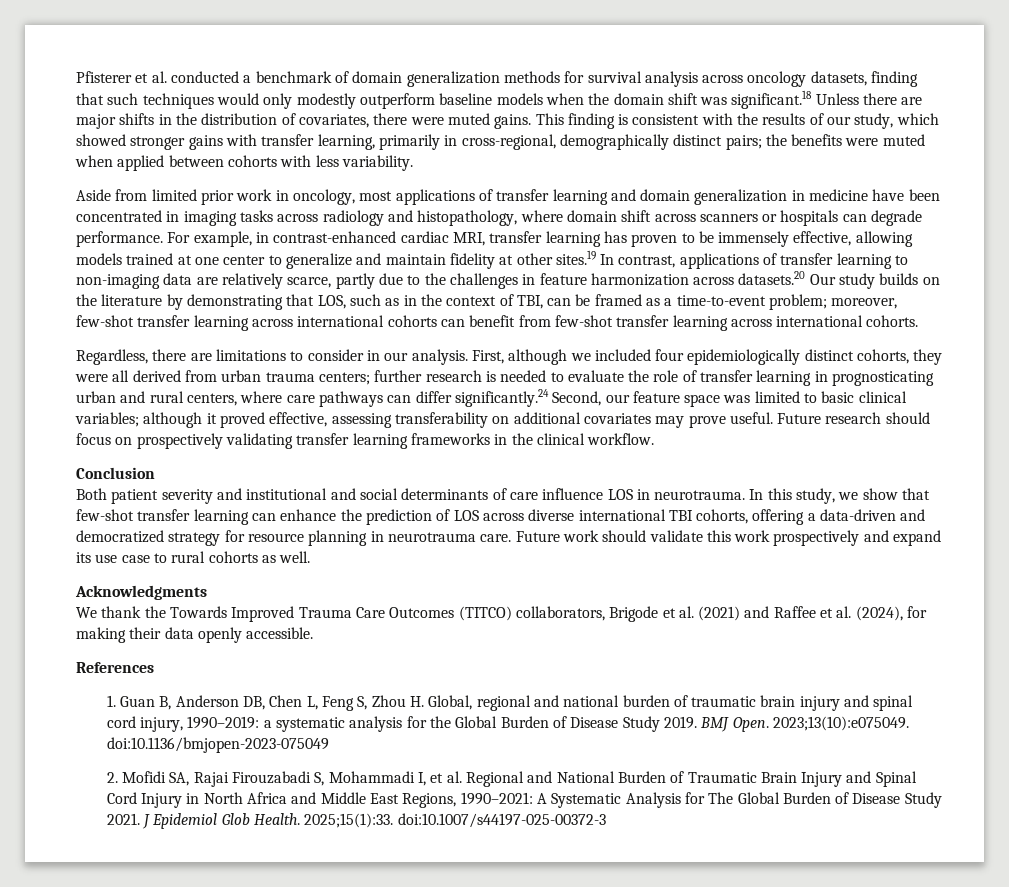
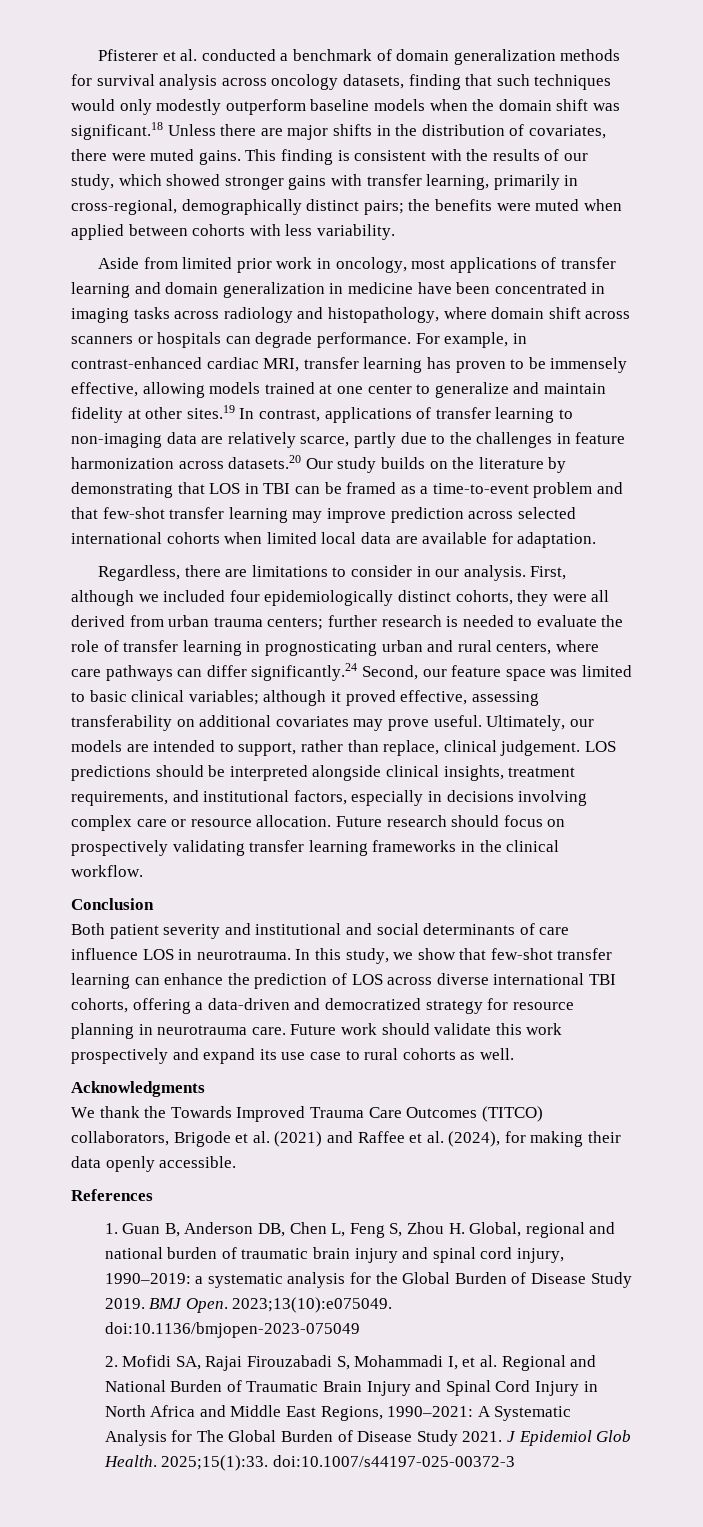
- For example, in contrast-enhanced cardiac MRI, transfer learning has proven to be immensely effective, allowing models trained at one center to generalize and maintain fidelity at other sites.19 In contrast, applications of transfer learning to non-imaging data are relatively scarce, partly due to the challenges in feature harmonization across datasets.20 Our study builds on the literature by demonstrating that LOS, such as in the context of TBI, can be framed as a time-to-event problem; moreover, few-shot transfer learning across international cohorts can benefit from few-shot transfer learning across international cohorts.
+ For example, in contrast-enhanced cardiac MRI, transfer learning has proven to be immensely effective, allowing models trained at one center to generalize and maintain fidelity at other sites.19 In contrast, applications of transfer learning to non-imaging data are relatively scarce, partly due to the challenges in feature harmonization across datasets.20 Our study builds on the literature by demonstrating that LOS in TBI can be framed as a time-to-event problem and that few-shot transfer learning may improve prediction across selected international cohorts when limited local data are available for adaptation.
+ Ultimately, our models are intended to support, rather than replace, clinical judgement. LOS predictions should be interpreted alongside clinical insights, treatment requirements, and institutional factors, especially in decisions involving complex care or resource allocation.

